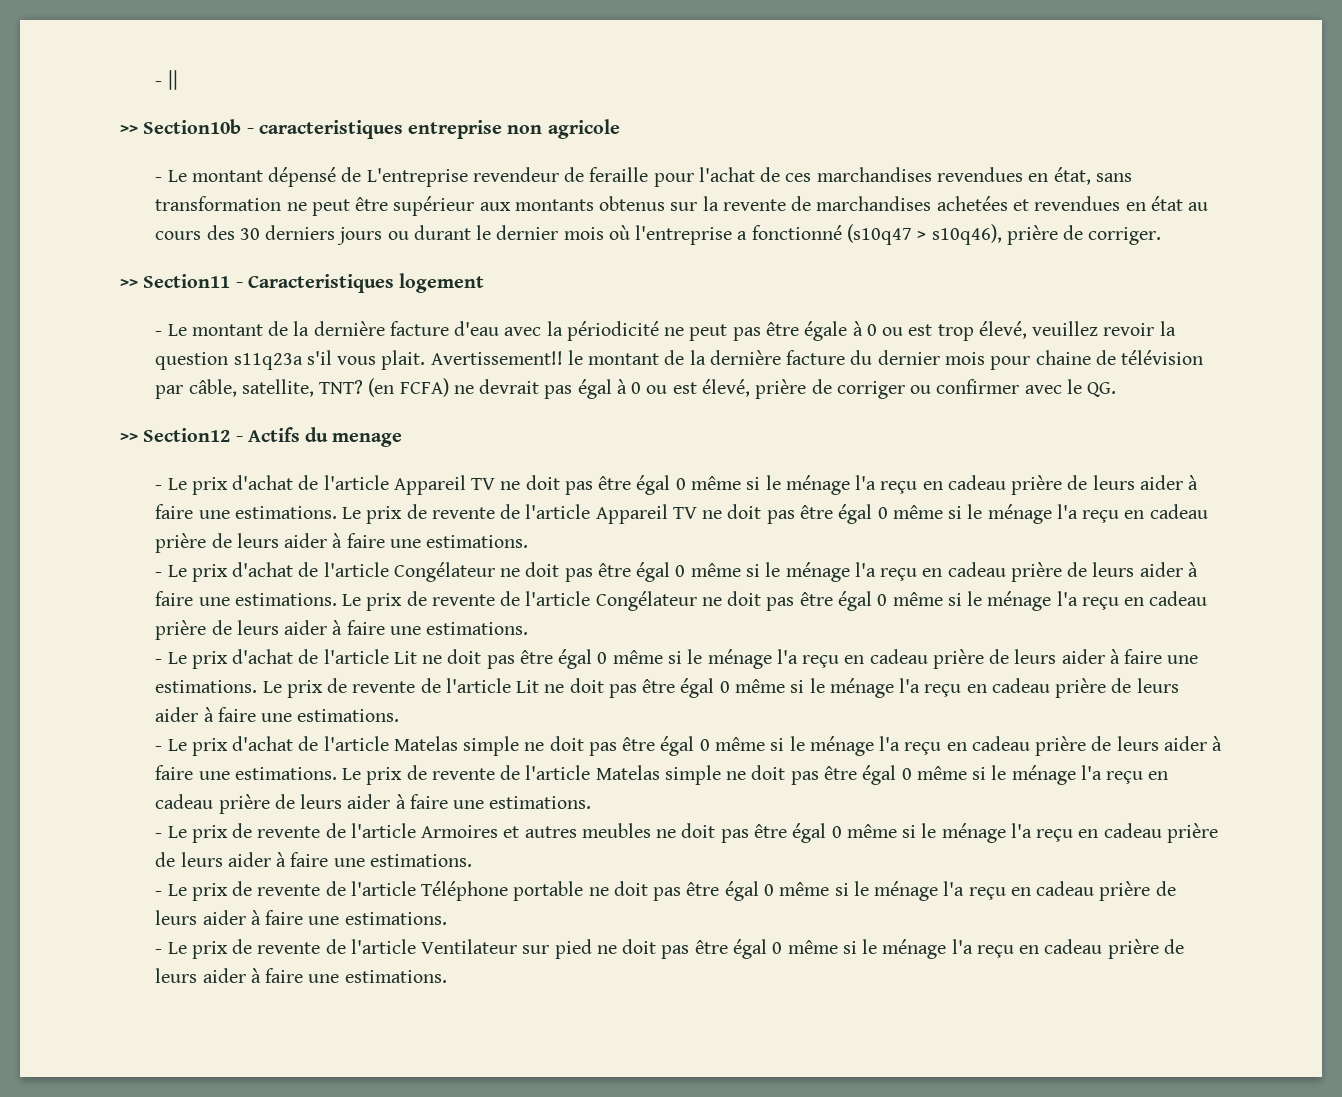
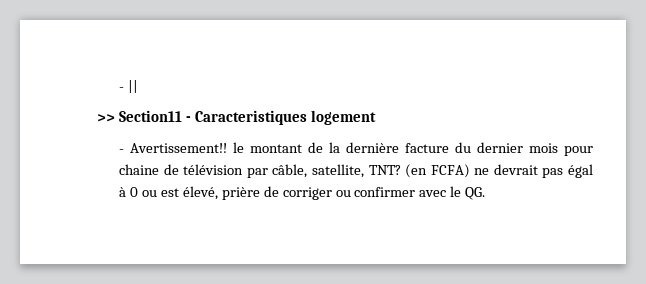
- >> Section10b - caracteristiques entreprise non agricole
- - Le montant dépensé de L'entreprise revendeur de feraille pour l'achat de ces marchandises revendues en état, sans transformation ne peut être supérieur aux montants obtenus sur la revente de marchandises achetées et revendues en état au cours des 30 derniers jours ou durant le dernier mois où l'entreprise a fonctionné (s10q47 > s10q46), prière de corriger.
- - Le montant de la dernière facture d'eau avec la périodicité ne peut pas être égale à 0 ou est trop élevé, veuillez revoir la question s11q23a s'il vous plait. Avertissement!! le montant de la dernière facture du dernier mois pour chaine de télévision par câble, satellite, TNT?
+ - Avertissement!! le montant de la dernière facture du dernier mois pour chaine de télévision par câble, satellite, TNT?
- >> Section12 - Actifs du menage
- - Le prix d'achat de l'article Appareil TV ne doit pas être égal 0 même si le ménage l'a reçu en cadeau prière de leurs aider à faire une estimations. Le prix de revente de l'article Appareil TV ne doit pas être égal 0 même si le ménage l'a reçu en cadeau prière de leurs aider à faire une estimations.
- - Le prix d'achat de l'article Congélateur ne doit pas être égal 0 même si le ménage l'a reçu en cadeau prière de leurs aider à faire une estimations. Le prix de revente de l'article Congélateur ne doit pas être égal 0 même si le ménage l'a reçu en cadeau prière de leurs aider à faire une estimations.
- - Le prix d'achat de l'article Lit ne doit pas être égal 0 même si le ménage l'a reçu en cadeau prière de leurs aider à faire une estimations. Le prix de revente de l'article Lit ne doit pas être égal 0 même si le ménage l'a reçu en cadeau prière de leurs aider à faire une estimations.
- - Le prix d'achat de l'article Matelas simple ne doit pas être égal 0 même si le ménage l'a reçu en cadeau prière de leurs aider à faire une estimations. Le prix de revente de l'article Matelas simple ne doit pas être égal 0 même si le ménage l'a reçu en cadeau prière de leurs aider à faire une estimations.
- - Le prix de revente de l'article Armoires et autres meubles ne doit pas être égal 0 même si le ménage l'a reçu en cadeau prière de leurs aider à faire une estimations.
- - Le prix de revente de l'article Téléphone portable ne doit pas être égal 0 même si le ménage l'a reçu en cadeau prière de leurs aider à faire une estimations.
- - Le prix de revente de l'article Ventilateur sur pied ne doit pas être égal 0 même si le ménage l'a reçu en cadeau prière de leurs aider à faire une estimations.

